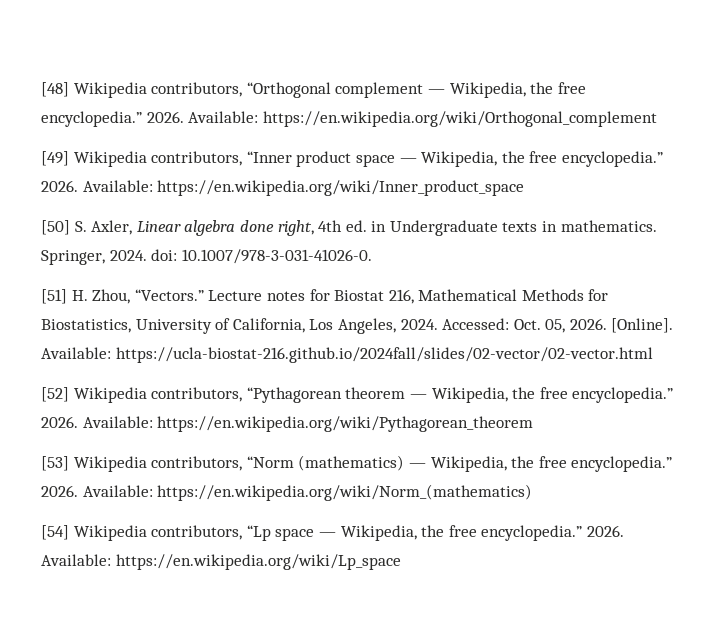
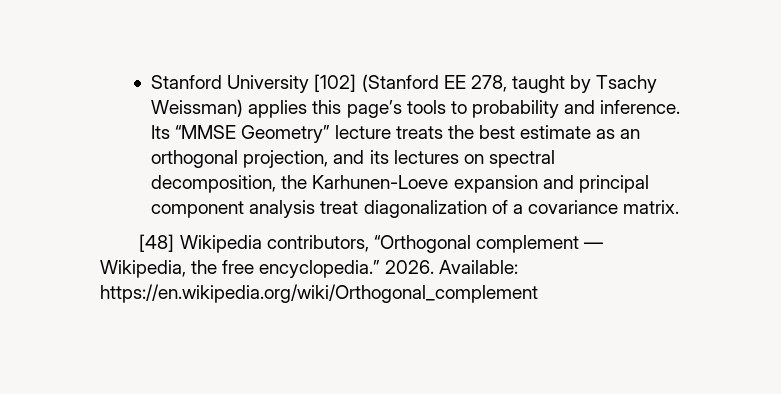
+ Stanford University [102] (Stanford EE 278, taught by Tsachy Weissman) applies this page’s tools to probability and inference. Its “MMSE Geometry” lecture treats the best estimate as an orthogonal projection, and its lectures on spectral decomposition, the Karhunen-Loeve expansion and principal component analysis treat diagonalization of a covariance matrix.
- [49] Wikipedia contributors, “Inner product space — Wikipedia, the free encyclopedia.” 2026. Available: https://en.wikipedia.org/wiki/Inner_product_space
- [50] S. Axler, Linear algebra done right, 4th ed. in Undergraduate texts in mathematics. Springer, 2024. doi: 10.1007/978-3-031-41026-0.
- [51] H. Zhou, “Vectors.” Lecture notes for Biostat 216, Mathematical Methods for Biostatistics, University of California, Los Angeles, 2024. Accessed: Oct. 05, 2026. [Online]. Available: https://ucla-biostat-216.github.io/2024fall/slides/02-vector/02-vector.html
- [52] Wikipedia contributors, “Pythagorean theorem — Wikipedia, the free encyclopedia.” 2026. Available: https://en.wikipedia.org/wiki/Pythagorean_theorem
- [53] Wikipedia contributors, “Norm (mathematics) — Wikipedia, the free encyclopedia.” 2026. Available: https://en.wikipedia.org/wiki/Norm_(mathematics)
- [54] Wikipedia contributors, “Lp space — Wikipedia, the free encyclopedia.” 2026. Available: https://en.wikipedia.org/wiki/Lp_space

